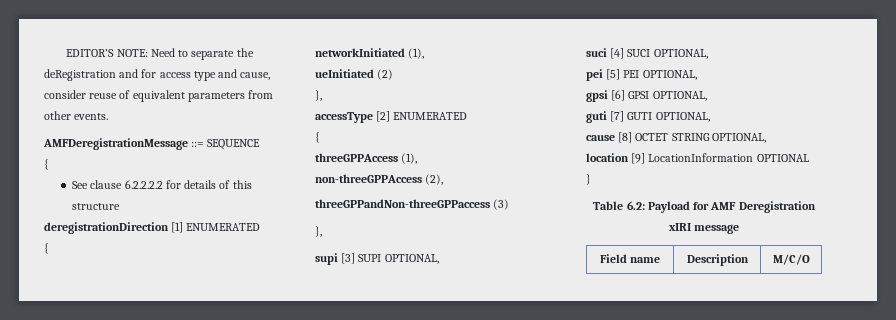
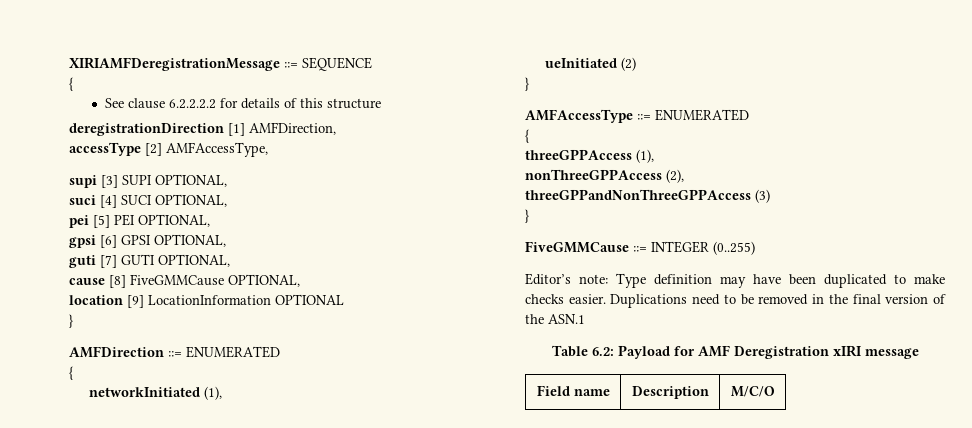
- EDITOR’S NOTE: Need to separate the deRegistration and for access type and cause, consider reuse of equivalent parameters from other events.
- AMFDeregistrationMessage ::= SEQUENCE
+ XIRIAMFDeregistrationMessage ::= SEQUENCE
- deregistrationDirection [1] ENUMERATED
- {
- networkInitiated (1),
- ueInitiated (2)
- },
- accessType [2] ENUMERATED
- {
- threeGPPAccess (1),
- non-threeGPPAccess (2),
- threeGPPandNon-threeGPPaccess (3)
- },
+ deregistrationDirection [1] AMFDirection,
+ accessType [2] AMFAccessType,
- cause [8] OCTET STRING OPTIONAL,
+ cause [8] FiveGMMCause OPTIONAL,
+ AMFDirection ::= ENUMERATED
+ {
+ networkInitiated (1),
+ ueInitiated (2)
+ }
+ AMFAccessType ::= ENUMERATED
+ {
+ threeGPPAccess (1),
+ nonThreeGPPAccess (2),
+ threeGPPandNonThreeGPPAccess (3)
+ }
+ FiveGMMCause ::= INTEGER (0..255)
+ Editor’s note: Type definition may have been duplicated to make checks easier. Duplications need to be removed in the final version of the ASN.1

